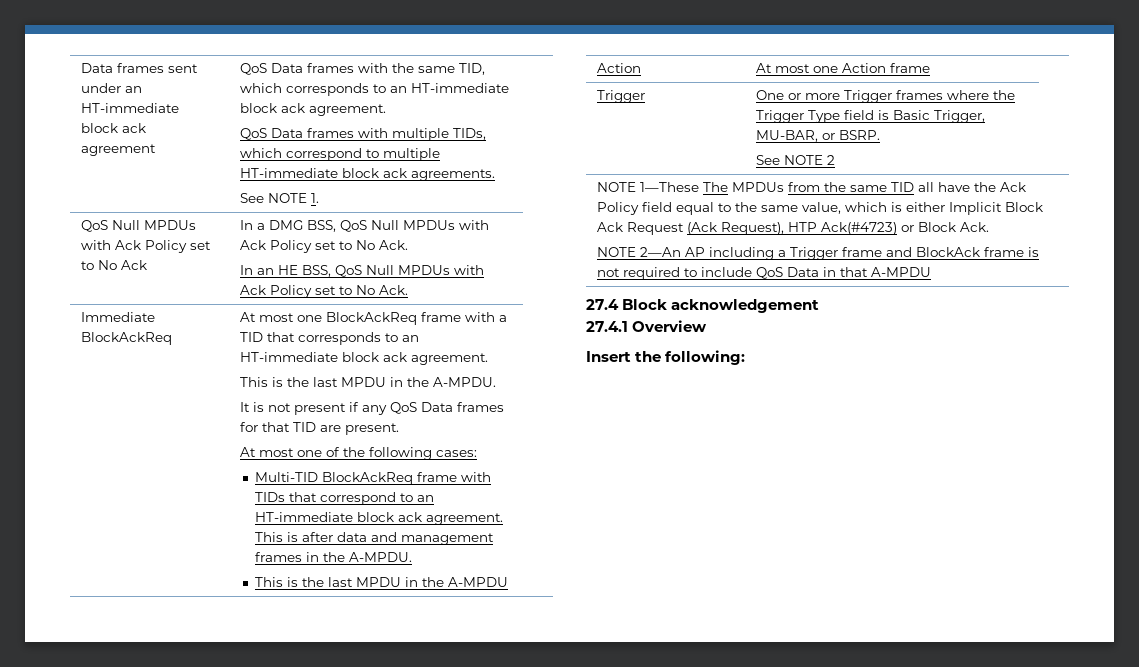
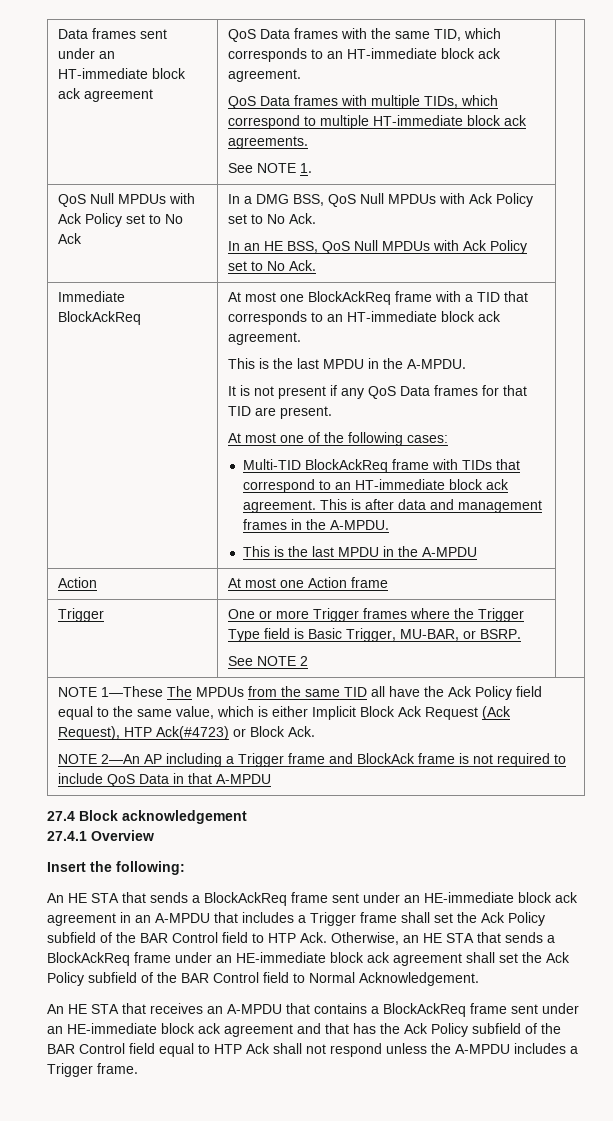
+ An HE STA that sends a BlockAckReq frame sent under an HE-immediate block ack agreement in an A-MPDU that includes a Trigger frame shall set the Ack Policy subfield of the BAR Control field to HTP Ack. Otherwise, an HE STA that sends a BlockAckReq frame under an HE-immediate block ack agreement shall set the Ack Policy subfield of the BAR Control field to Normal Acknowledgement.
+ An HE STA that receives an A-MPDU that contains a BlockAckReq frame sent under an HE-immediate block ack agreement and that has the Ack Policy subfield of the BAR Control field equal to HTP Ack shall not respond unless the A-MPDU includes a Trigger frame.

